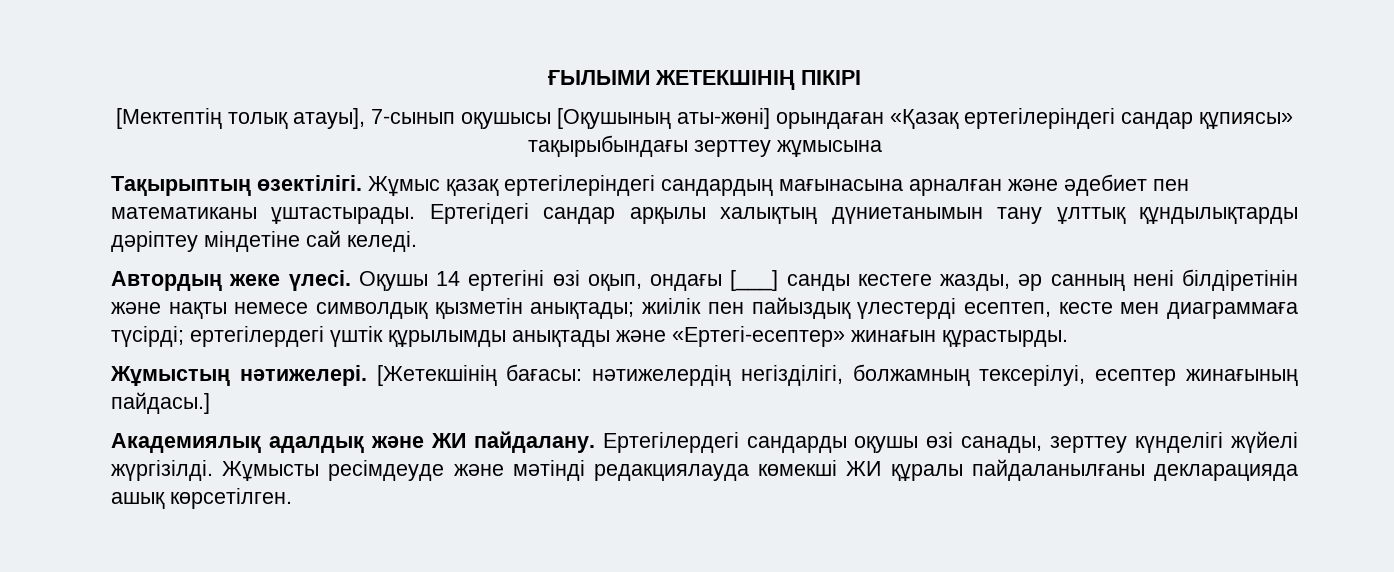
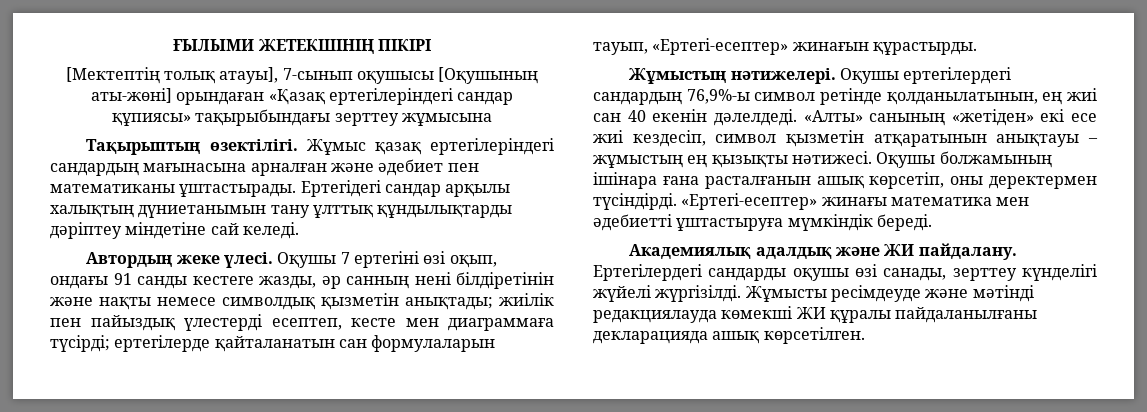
- Оқушы 14 ертегіні өзі оқып, ондағы [___] санды кестеге жазды, әр санның нені білдіретінін және нақты немесе символдық қызметін анықтады; жиілік пен пайыздық үлестерді есептеп, кесте мен диаграммаға түсірді; ертегілердегі үштік құрылымды анықтады және «Ертегі-есептер» жинағын құрастырды.
+ Оқушы 7 ертегіні өзі оқып, ондағы 91 санды кестеге жазды, әр санның нені білдіретінін және нақты немесе символдық қызметін анықтады; жиілік пен пайыздық үлестерді есептеп, кесте мен диаграммаға түсірді; ертегілерде қайталанатын сан формулаларын тауып, «Ертегі-есептер» жинағын құрастырды.
- [Жетекшінің бағасы: нәтижелердің негізділігі, болжамның тексерілуі, есептер жинағының пайдасы.]
+ Оқушы ертегілердегі сандардың 76,9%-ы символ ретінде қолданылатынын, ең жиі сан 40 екенін дәлелдеді. «Алты» санының «жетіден» екі есе жиі кездесіп, символ қызметін атқаратынын анықтауы – жұмыстың ең қызықты нәтижесі. Оқушы болжамының ішінара ғана расталғанын ашық көрсетіп, оны деректермен түсіндірді. «Ертегі-есептер» жинағы математика мен әдебиетті ұштастыруға мүмкіндік береді.

